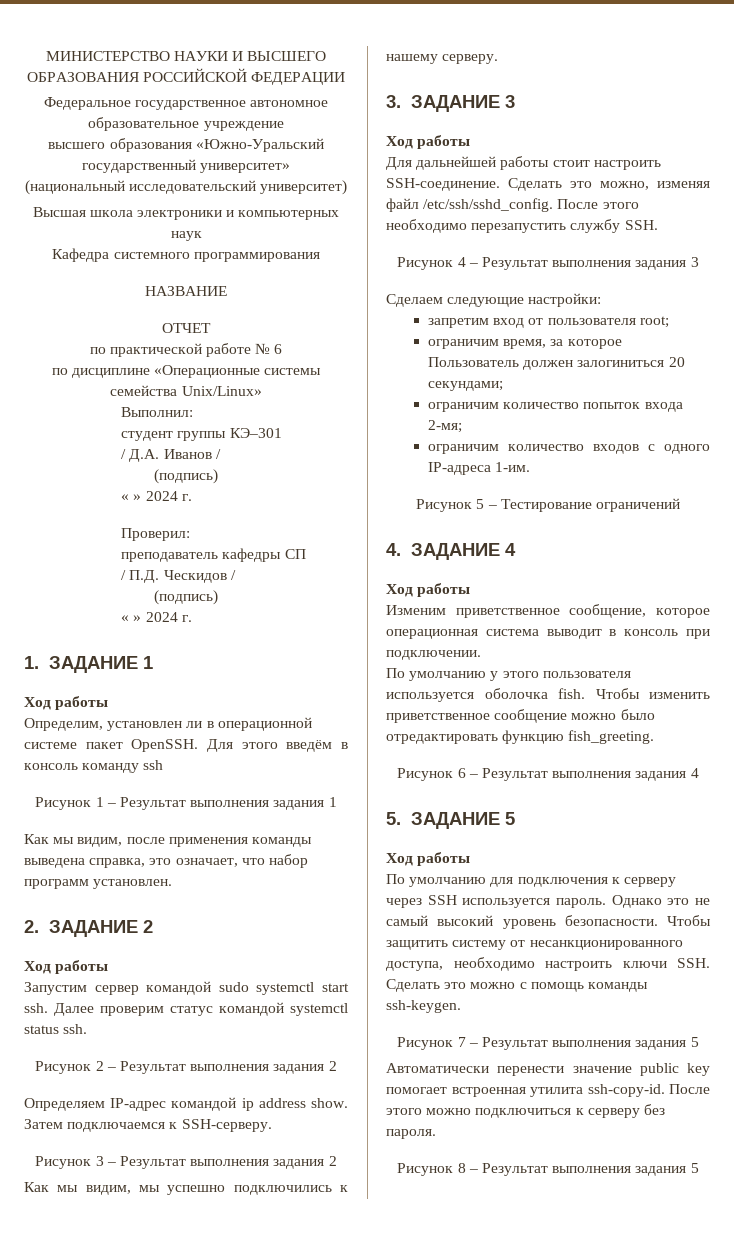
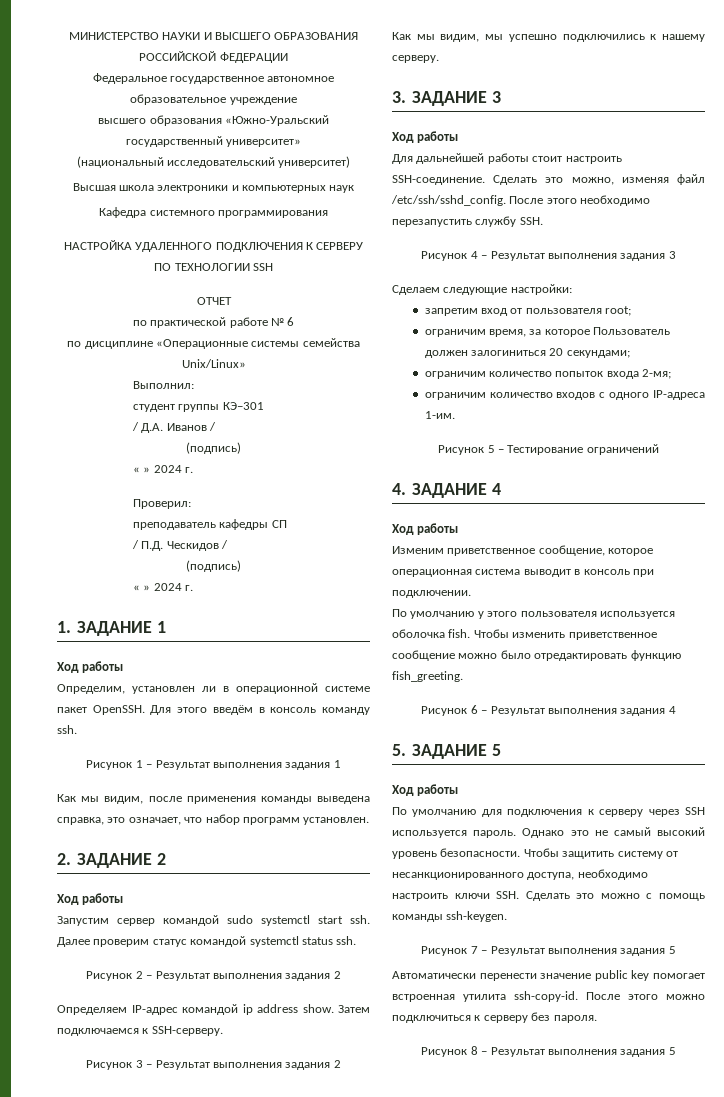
- НАЗВАНИЕ
+ НАСТРОЙКА УДАЛЕННОГО ПОДКЛЮЧЕНИЯ К СЕРВЕРУ ПО ТЕХНОЛОГИИ SSH
- Для этого введём в консоль команду ssh
+ Для этого введём в консоль команду ssh.

